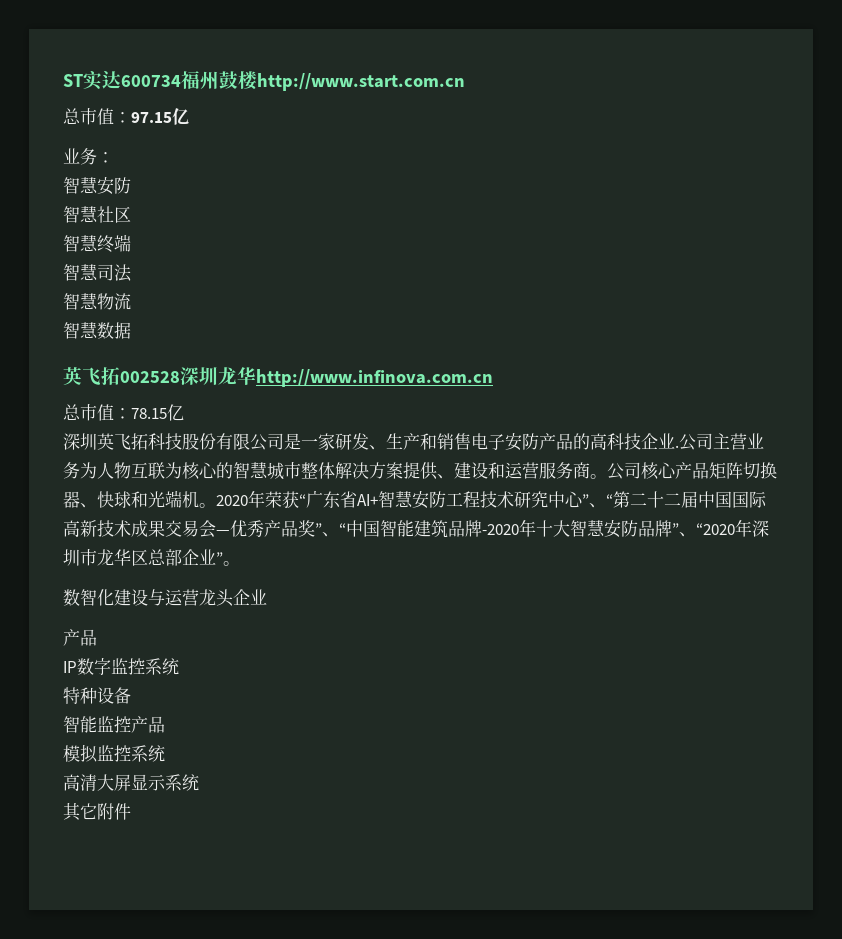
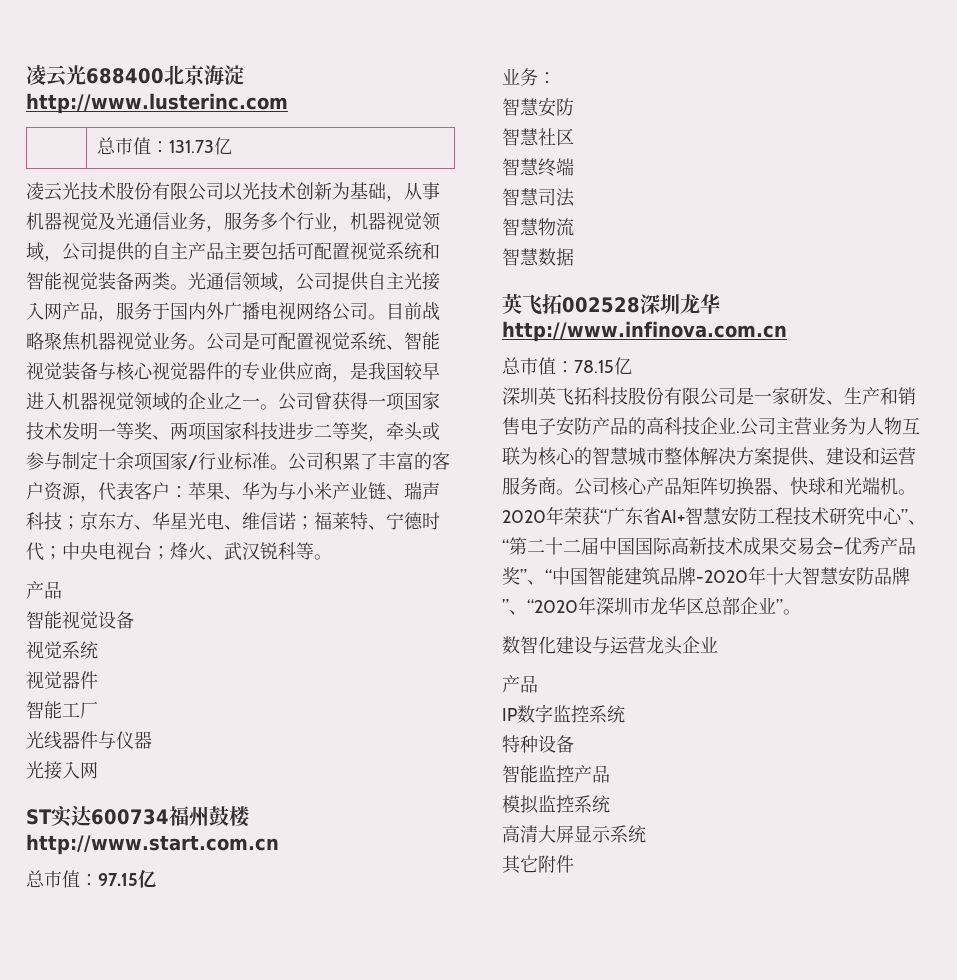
+ 凌云光688400北京海淀http://www.lusterinc.com
+ | 总市值：131.73亿
+ 凌云光技术股份有限公司以光技术创新为基础，从事机器视觉及光通信业务，服务多个行业，机器视觉领域，公司提供的自主产品主要包括可配置视觉系统和智能视觉装备两类。光通信领域，公司提供自主光接入网产品，服务于国内外广播电视网络公司。目前战略聚焦机器视觉业务。公司是可配置视觉系统、智能视觉装备与核心视觉器件的专业供应商，是我国较早进入机器视觉领域的企业之一。公司曾获得一项国家技术发明一等奖、两项国家科技进步二等奖，牵头或参与制定十余项国家/行业标准。公司积累了丰富的客户资源，代表客户：苹果、华为与小米产业链、瑞声科技；京东方、华星光电、维信诺；福莱特、宁德时代；中央电视台；烽火、武汉锐科等。
+ 产品
+ 智能视觉设备
+ 视觉系统
+ 视觉器件
+ 智能工厂
+ 光线器件与仪器
+ 光接入网

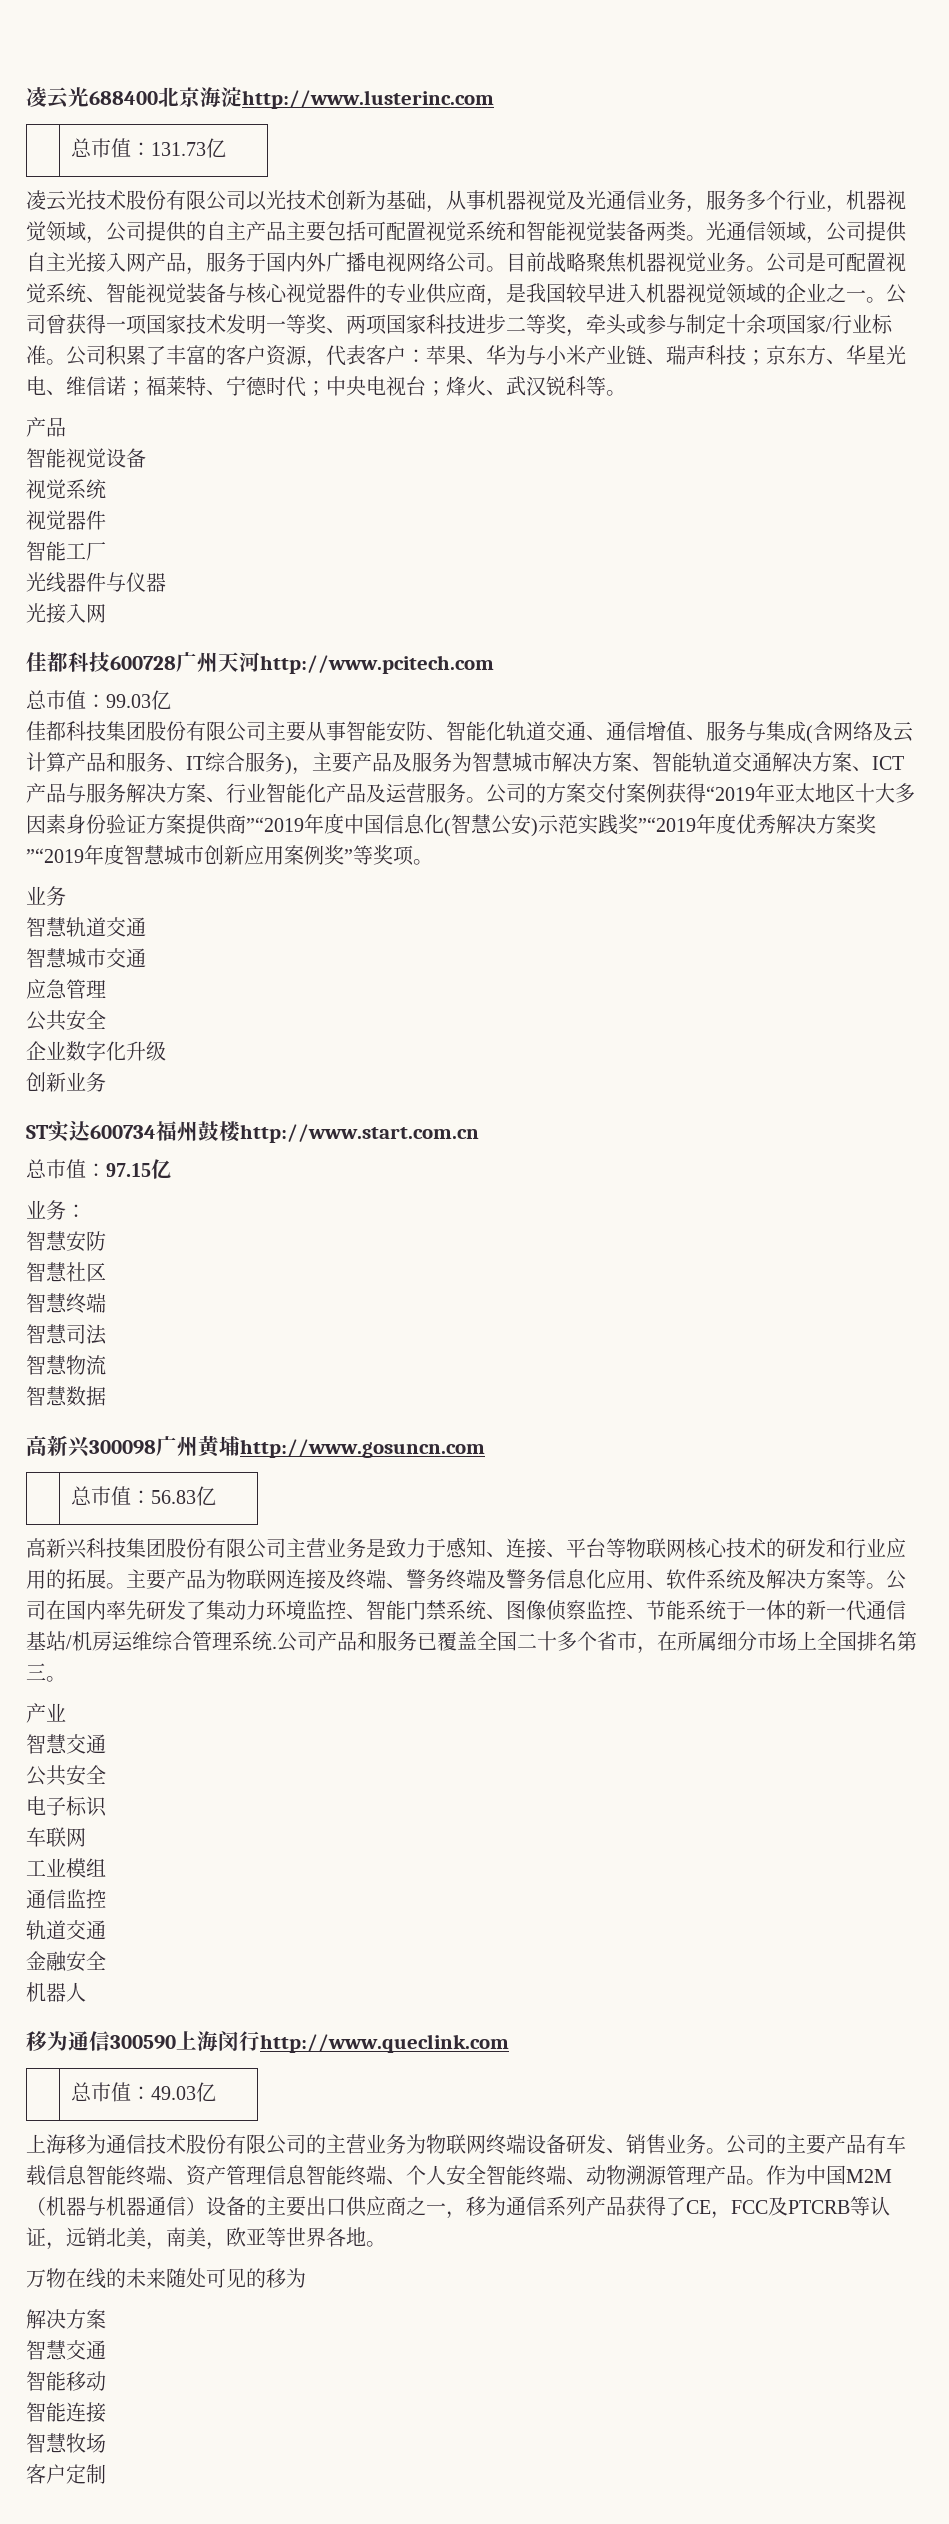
+ 佳都科技600728广州天河http://www.pcitech.com
+ 总市值：99.03亿
+ 佳都科技集团股份有限公司主要从事智能安防、智能化轨道交通、通信增值、服务与集成(含网络及云计算产品和服务、IT综合服务)，主要产品及服务为智慧城市解决方案、智能轨道交通解决方案、ICT产品与服务解决方案、行业智能化产品及运营服务。公司的方案交付案例获得“2019年亚太地区十大多因素身份验证方案提供商”“2019年度中国信息化(智慧公安)示范实践奖”“2019年度优秀解决方案奖”“2019年度智慧城市创新应用案例奖”等奖项。
+ 业务
+ 智慧轨道交通
+ 智慧城市交通
+ 应急管理
+ 公共安全
+ 企业数字化升级
+ 创新业务
- 英飞拓002528深圳龙华http://www.infinova.com.cn
- 总市值：78.15亿
- 深圳英飞拓科技股份有限公司是一家研发、生产和销售电子安防产品的高科技企业.公司主营业务为人物互联为核心的智慧城市整体解决方案提供、建设和运营服务商。公司核心产品矩阵切换器、快球和光端机。2020年荣获“广东省AI+智慧安防工程技术研究中心”、“第二十二届中国国际高新技术成果交易会—优秀产品奖”、“中国智能建筑品牌-2020年十大智慧安防品牌”、“2020年深圳市龙华区总部企业”。
- 数智化建设与运营龙头企业
- 产品
- IP数字监控系统
- 特种设备
- 智能监控产品
- 模拟监控系统
- 高清大屏显示系统
- 其它附件
+ 高新兴300098广州黄埔http://www.gosuncn.com
+ | 总市值：56.83亿
+ 高新兴科技集团股份有限公司主营业务是致力于感知、连接、平台等物联网核心技术的研发和行业应用的拓展。主要产品为物联网连接及终端、警务终端及警务信息化应用、软件系统及解决方案等。公司在国内率先研发了集动力环境监控、智能门禁系统、图像侦察监控、节能系统于一体的新一代通信基站/机房运维综合管理系统.公司产品和服务已覆盖全国二十多个省市，在所属细分市场上全国排名第三。
+ 产业
+ 智慧交通
+ 公共安全
+ 电子标识
+ 车联网
+ 工业模组
+ 通信监控
+ 轨道交通
+ 金融安全
+ 机器人
+ 移为通信300590上海闵行http://www.queclink.com
+ | 总市值：49.03亿
+ 上海移为通信技术股份有限公司的主营业务为物联网终端设备研发、销售业务。公司的主要产品有车载信息智能终端、资产管理信息智能终端、个人安全智能终端、动物溯源管理产品。作为中国M2M（机器与机器通信）设备的主要出口供应商之一，移为通信系列产品获得了CE，FCC及PTCRB等认证，远销北美，南美，欧亚等世界各地。
+ 万物在线的未来随处可见的移为
+ 解决方案
+ 智慧交通
+ 智能移动
+ 智能连接
+ 智慧牧场
+ 客户定制

